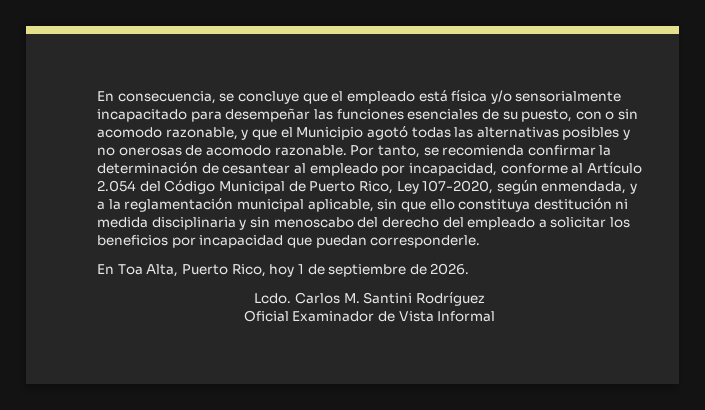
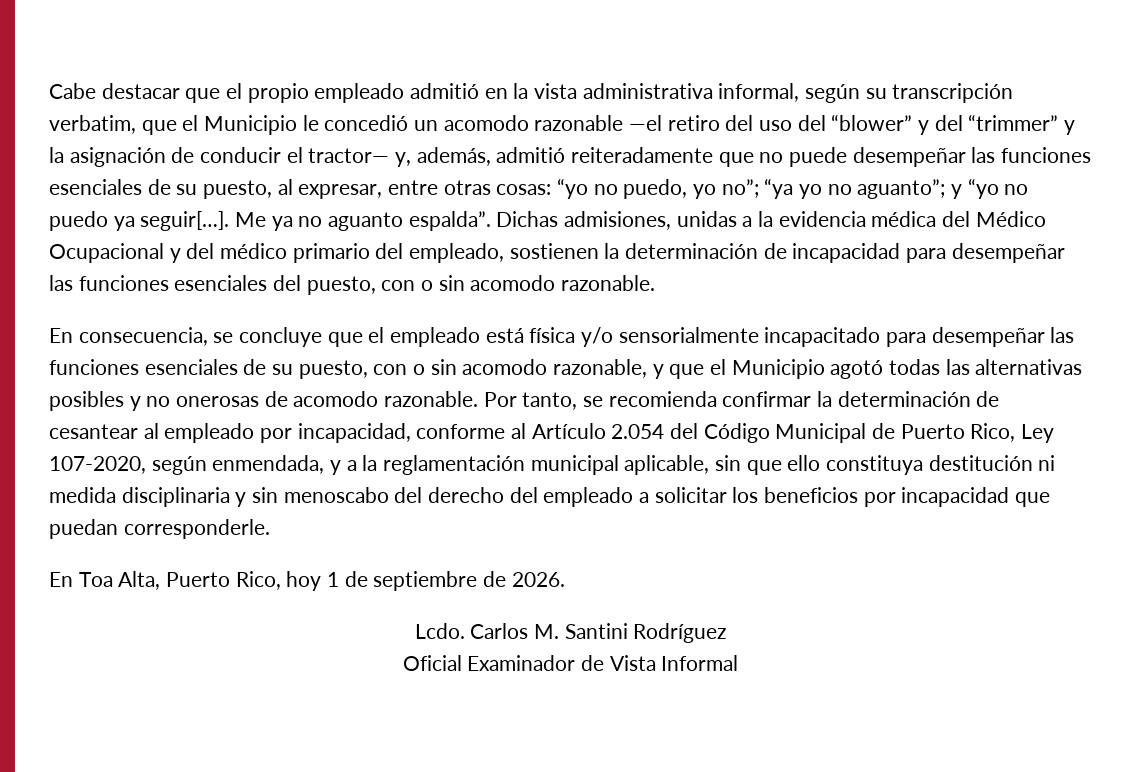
+ Cabe destacar que el propio empleado admitió en la vista administrativa informal, según su transcripción verbatim, que el Municipio le concedió un acomodo razonable —el retiro del uso del “blower” y del “trimmer” y la asignación de conducir el tractor— y, además, admitió reiteradamente que no puede desempeñar las funciones esenciales de su puesto, al expresar, entre otras cosas: “yo no puedo, yo no”; “ya yo no aguanto”; y “yo no puedo ya seguir[…]. Me ya no aguanto espalda”. Dichas admisiones, unidas a la evidencia médica del Médico Ocupacional y del médico primario del empleado, sostienen la determinación de incapacidad para desempeñar las funciones esenciales del puesto, con o sin acomodo razonable.

